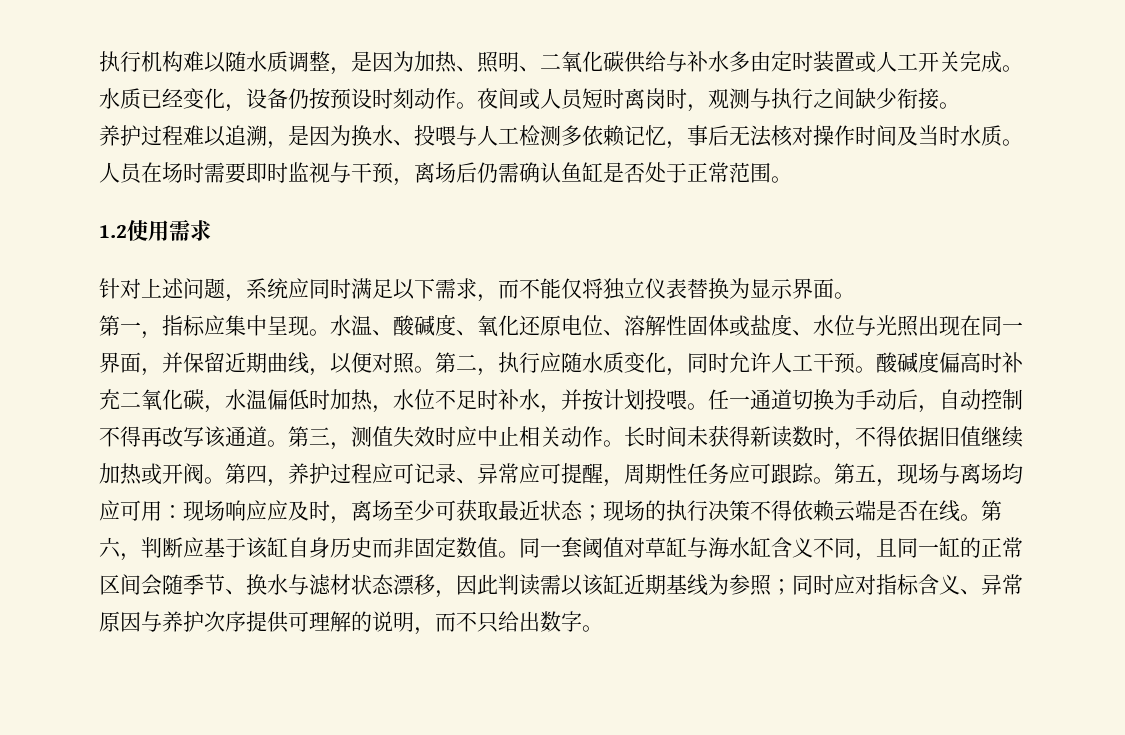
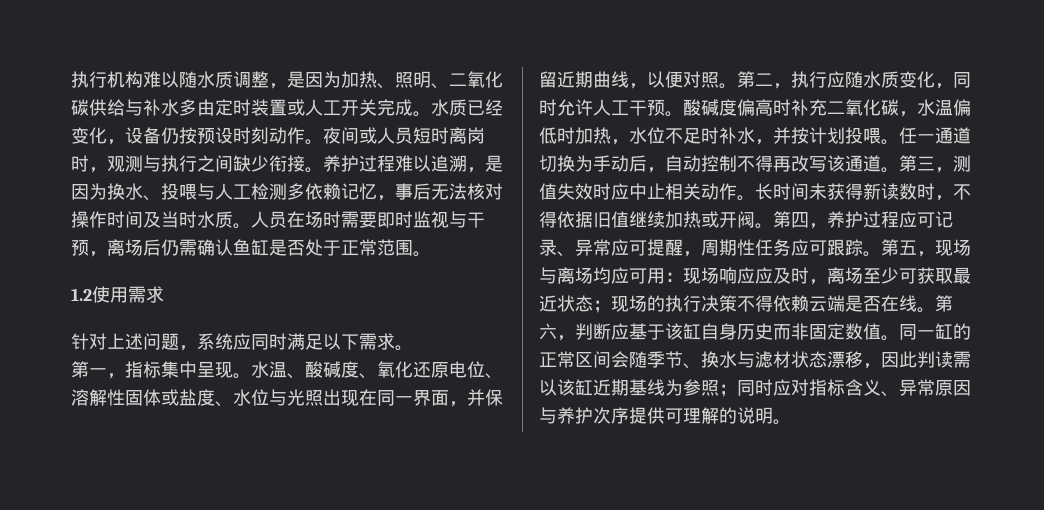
- 夜间或人员短时离岗时，观测与执行之间缺少衔接。
- 养护过程难以追溯，是因为换水、投喂与人工检测多依赖记忆，事后无法核对操作时间及当时水质。
+ 夜间或人员短时离岗时，观测与执行之间缺少衔接。养护过程难以追溯，是因为换水、投喂与人工检测多依赖记忆，事后无法核对操作时间及当时水质。
- 针对上述问题，系统应同时满足以下需求，而不能仅将独立仪表替换为显示界面。
+ 针对上述问题，系统应同时满足以下需求。
- 第一，指标应集中呈现。
+ 第一，指标集中呈现。
- 同一套阈值对草缸与海水缸含义不同，且同一缸的正常区间会随季节、换水与滤材状态漂移，因此判读需以该缸近期基线为参照；同时应对指标含义、异常原因与养护次序提供可理解的说明，而不只给出数字。
+ 同一缸的正常区间会随季节、换水与滤材状态漂移，因此判读需以该缸近期基线为参照；同时应对指标含义、异常原因与养护次序提供可理解的说明。

